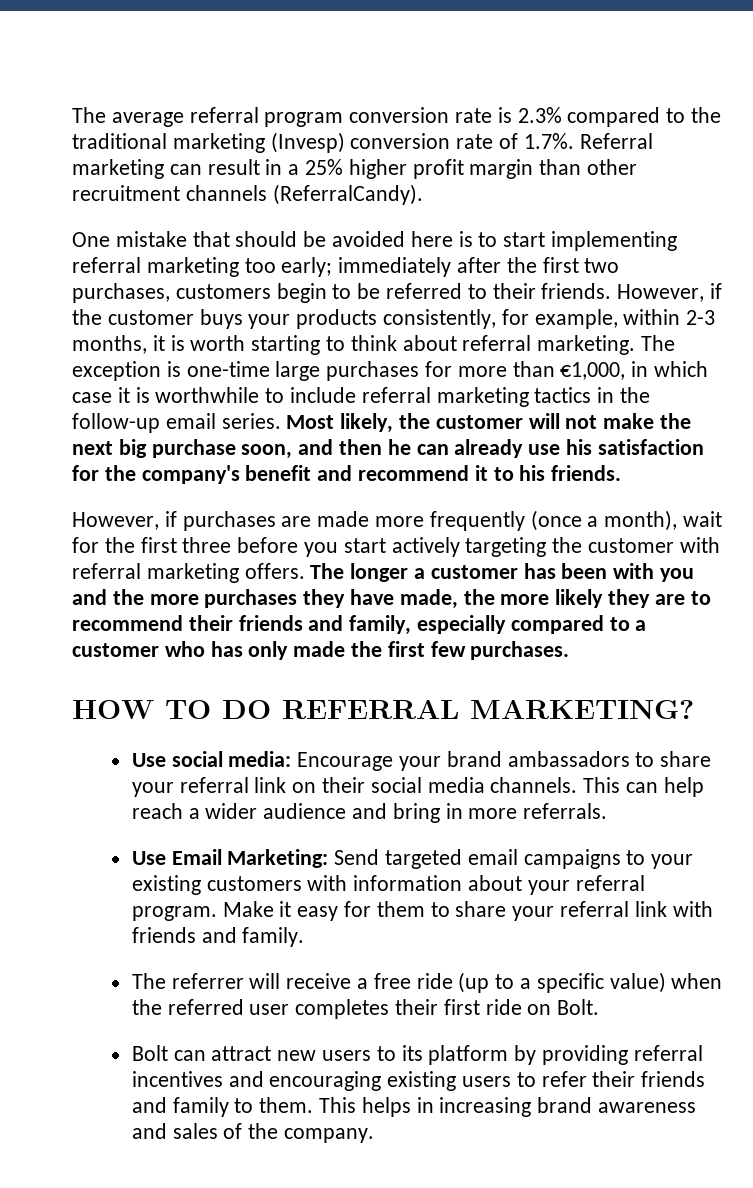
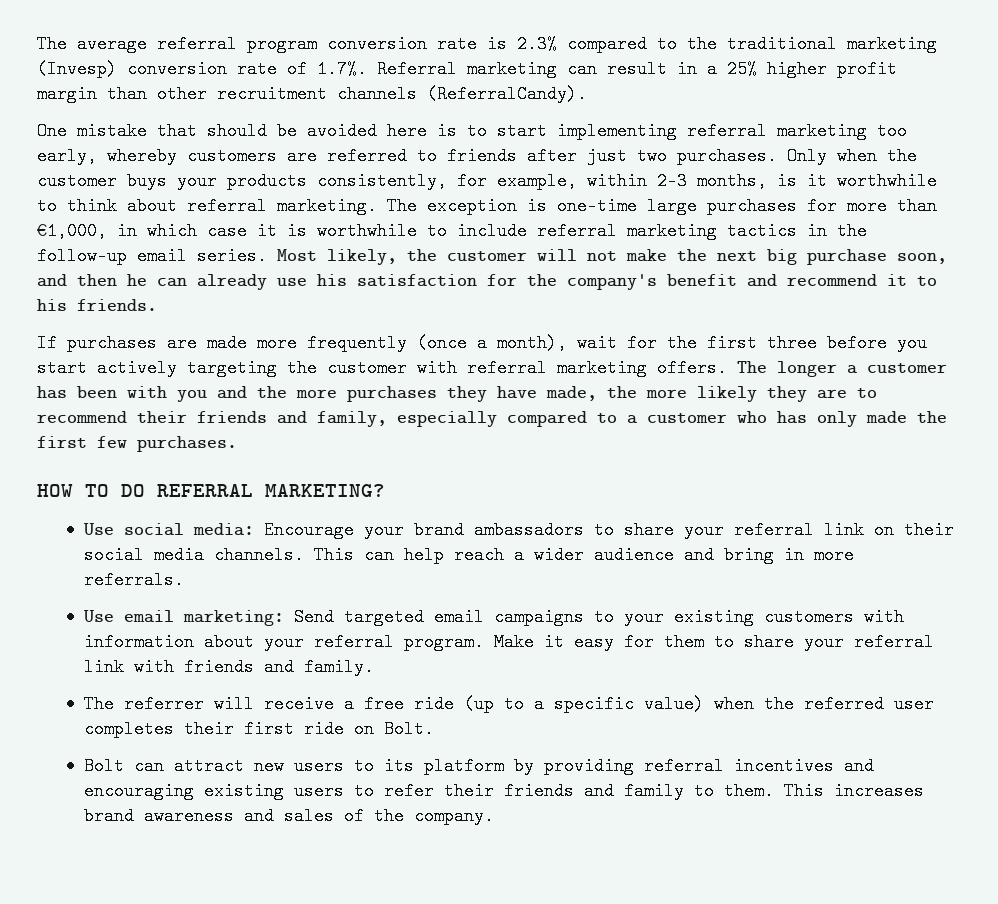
- One mistake that should be avoided here is to start implementing referral marketing too early; immediately after the first two purchases, customers begin to be referred to their friends. However, if the customer buys your products consistently, for example, within 2-3 months, it is worth starting to think about referral marketing.
+ One mistake that should be avoided here is to start implementing referral marketing too early, whereby customers are referred to friends after just two purchases. Only when the customer buys your products consistently, for example, within 2-3 months, is it worthwhile to think about referral marketing.
- However, if purchases are made more frequently (once a month), wait for the first three before you start actively targeting the customer with referral marketing offers.
+ If purchases are made more frequently (once a month), wait for the first three before you start actively targeting the customer with referral marketing offers.
- Use Email Marketing: Send targeted email campaigns to your existing customers with information about your referral program.
+ Use email marketing: Send targeted email campaigns to your existing customers with information about your referral program.
- This helps in increasing brand awareness and sales of the company.
+ This increases brand awareness and sales of the company.

